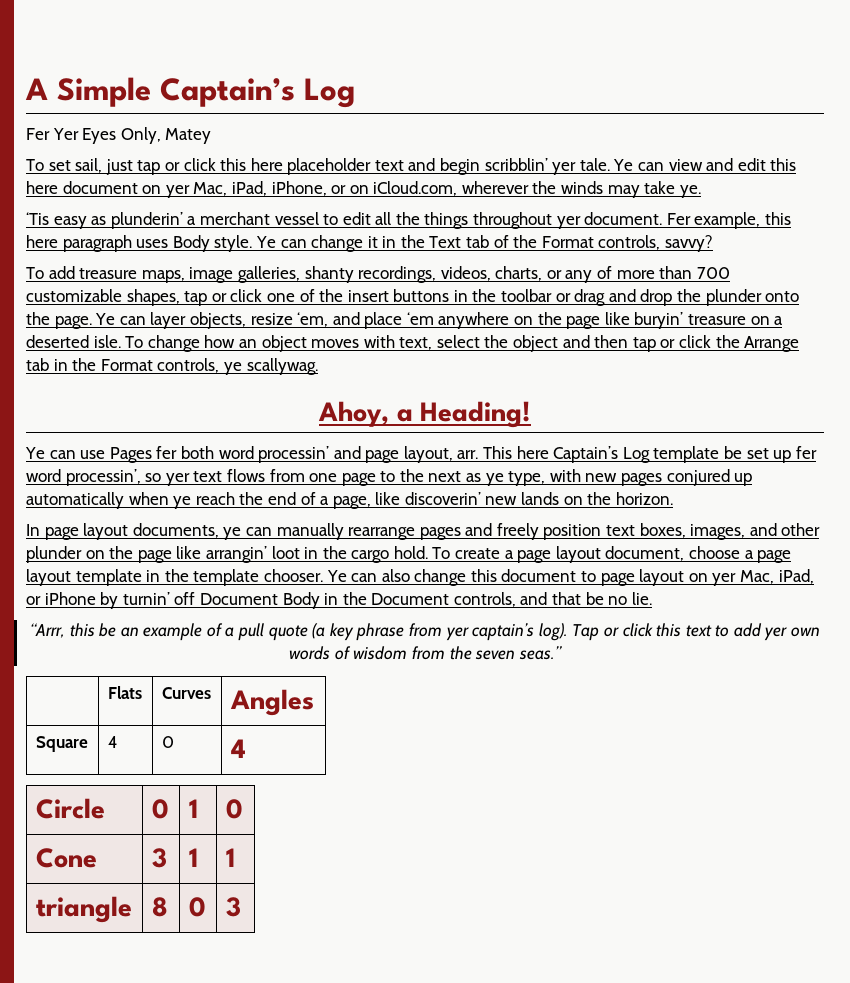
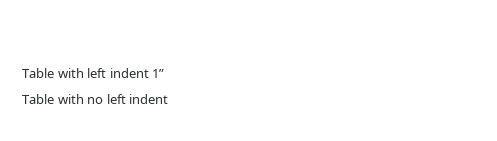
- A Simple Captain’s Log
- Fer Yer Eyes Only, Matey
- To set sail, just tap or click this here placeholder text and begin scribblin’ yer tale. Ye can view and edit this here document on yer Mac, iPad, iPhone, or on iCloud.com, wherever the winds may take ye.
- ‘Tis easy as plunderin’ a merchant vessel to edit all the things throughout yer document. Fer example, this here paragraph uses Body style. Ye can change it in the Text tab of the Format controls, savvy?
- To add treasure maps, image galleries, shanty recordings, videos, charts, or any of more than 700 customizable shapes, tap or click one of the insert buttons in the toolbar or drag and drop the plunder onto the page. Ye can layer objects, resize ‘em, and place ‘em anywhere on the page like buryin’ treasure on a deserted isle. To change how an object moves with text, select the object and then tap or click the Arrange tab in the Format controls, ye scallywag.
- Ahoy, a Heading!
- Ye can use Pages fer both word processin’ and page layout, arr. This here Captain’s Log template be set up fer word processin’, so yer text flows from one page to the next as ye type, with new pages conjured up automatically when ye reach the end of a page, like discoverin’ new lands on the horizon.
- In page layout documents, ye can manually rearrange pages and freely position text boxes, images, and other plunder on the page like arrangin’ loot in the cargo hold. To create a page layout document, choose a page layout template in the template chooser. Ye can also change this document to page layout on yer Mac, iPad, or iPhone by turnin’ off Document Body in the Document controls, and that be no lie.
- “Arrr, this be an example of a pull quote (a key phrase from yer captain’s log). Tap or click this text to add yer own words of wisdom from the seven seas.”
- | Flats | Curves | Angles
- Square | 4 | 0 | 4
- Circle | 0 | 1 | 0
- Cone | 3 | 1 | 1
- triangle | 8 | 0 | 3
+ Table with left indent 1”
+ Table with no left indent

